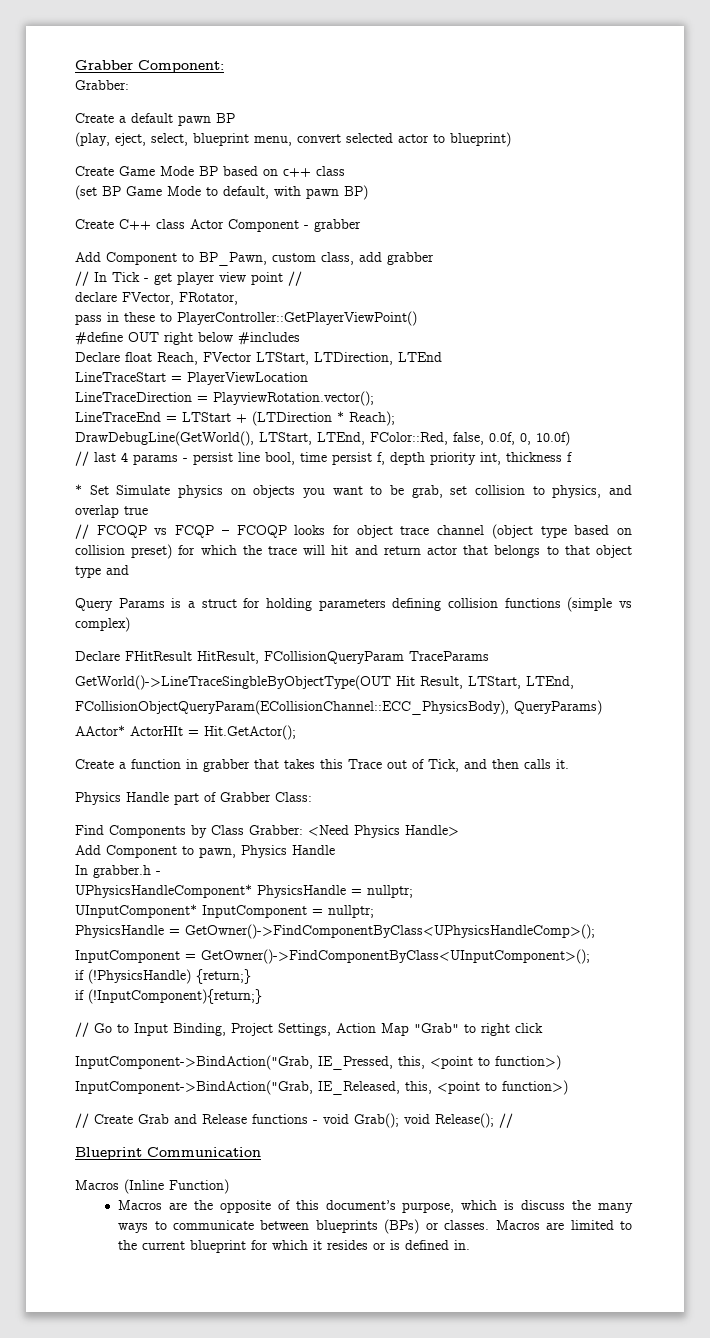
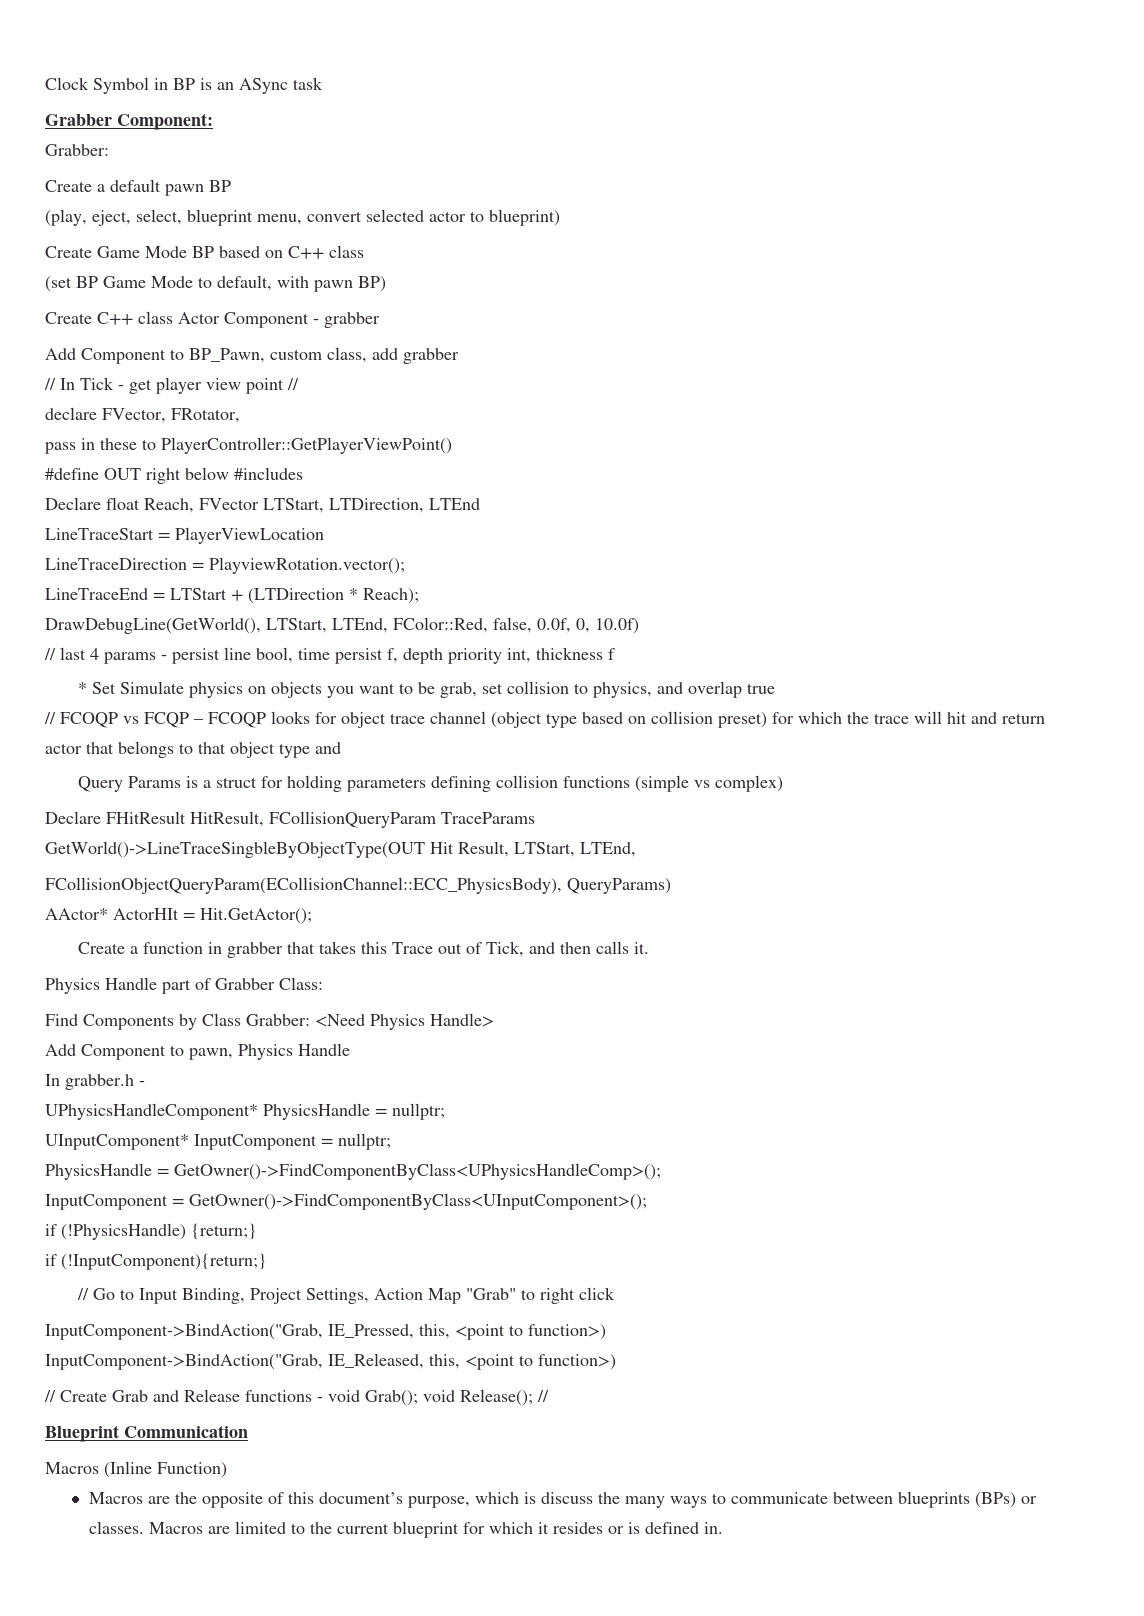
+ Clock Symbol in BP is an ASync task
- Create Game Mode BP based on c++ class
+ Create Game Mode BP based on C++ class

